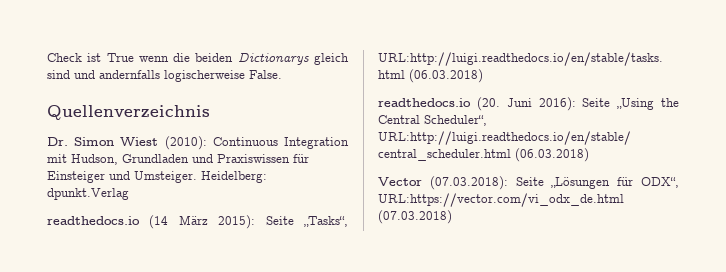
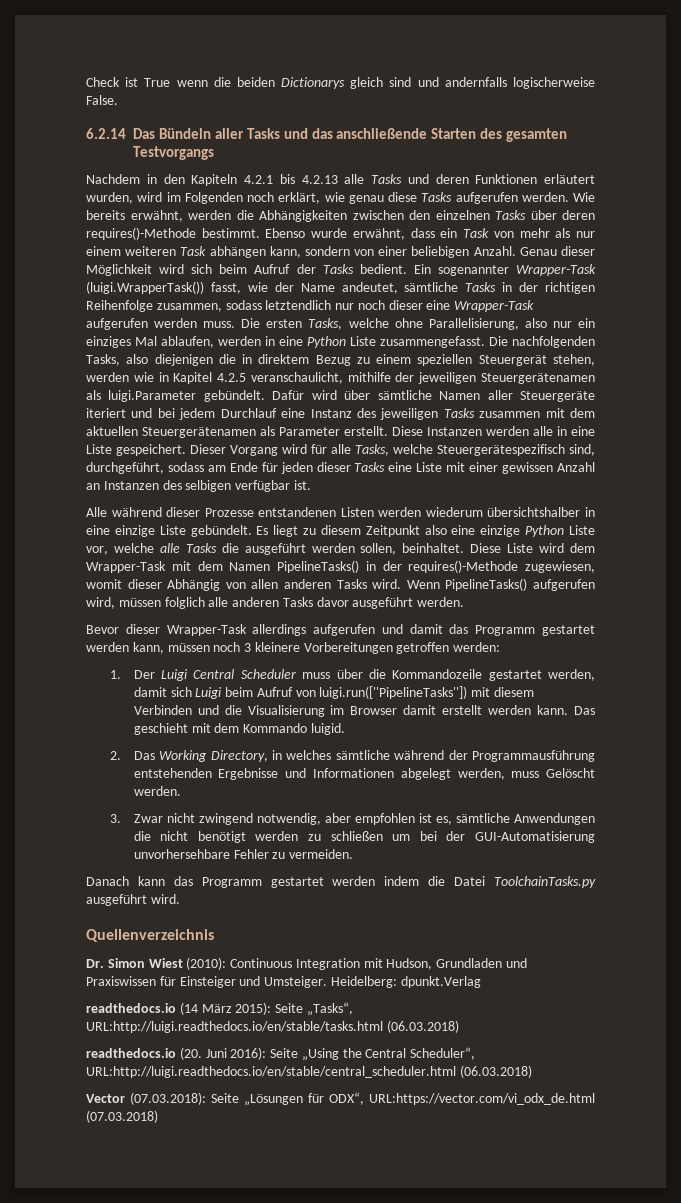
+ 6.2.14 Das Bündeln aller Tasks und das anschließende Starten des gesamten Testvorgangs
+ Nachdem in den Kapiteln 4.2.1 bis 4.2.13 alle Tasks und deren Funktionen erläutert wurden, wird im Folgenden noch erklärt, wie genau diese Tasks aufgerufen werden. Wie bereits erwähnt, werden die Abhängigkeiten zwischen den einzelnen Tasks über deren requires()-Methode bestimmt. Ebenso wurde erwähnt, dass ein Task von mehr als nur einem weiteren Task abhängen kann, sondern von einer beliebigen Anzahl. Genau dieser Möglichkeit wird sich beim Aufruf der Tasks bedient. Ein sogenannter Wrapper-Task (luigi.WrapperTask()) fasst, wie der Name andeutet, sämtliche Tasks in der richtigen Reihenfolge zusammen, sodass letztendlich nur noch dieser eine Wrapper-Task aufgerufen werden muss. Die ersten Tasks, welche ohne Parallelisierung, also nur ein einziges Mal ablaufen, werden in eine Python Liste zusammengefasst. Die nachfolgenden Tasks, also diejenigen die in direktem Bezug zu einem speziellen Steuergerät stehen, werden wie in Kapitel 4.2.5 veranschaulicht, mithilfe der jeweiligen Steuergerätenamen als luigi.Parameter gebündelt. Dafür wird über sämtliche Namen aller Steuergeräte iteriert und bei jedem Durchlauf eine Instanz des jeweiligen Tasks zusammen mit dem aktuellen Steuergerätenamen als Parameter erstellt. Diese Instanzen werden alle in eine Liste gespeichert. Dieser Vorgang wird für alle Tasks, welche Steuergerätespezifisch sind, durchgeführt, sodass am Ende für jeden dieser Tasks eine Liste mit einer gewissen Anzahl an Instanzen des selbigen verfügbar ist.
+ Alle während dieser Prozesse entstandenen Listen werden wiederum übersichtshalber in eine einzige Liste gebündelt. Es liegt zu diesem Zeitpunkt also eine einzige Python Liste vor, welche alle Tasks die ausgeführt werden sollen, beinhaltet. Diese Liste wird dem Wrapper-Task mit dem Namen PipelineTasks() in der requires()-Methode zugewiesen, womit dieser Abhängig von allen anderen Tasks wird. Wenn PipelineTasks() aufgerufen wird, müssen folglich alle anderen Tasks davor ausgeführt werden.
+ Bevor dieser Wrapper-Task allerdings aufgerufen und damit das Programm gestartet werden kann, müssen noch 3 kleinere Vorbereitungen getroffen werden:
+ 1. Der Luigi Central Scheduler muss über die Kommandozeile gestartet werden, damit sich Luigi beim Aufruf von luigi.run([''PipelineTasks'']) mit diesem Verbinden und die Visualisierung im Browser damit erstellt werden kann. Das geschieht mit dem Kommando luigid.
+ 2. Das Working Directory, in welches sämtliche während der Programmausführung entstehenden Ergebnisse und Informationen abgelegt werden, muss Gelöscht werden.
+ 3. Zwar nicht zwingend notwendig, aber empfohlen ist es, sämtliche Anwendungen die nicht benötigt werden zu schließen um bei der GUI-Automatisierung unvorhersehbare Fehler zu vermeiden.
+ Danach kann das Programm gestartet werden indem die Datei ToolchainTasks.py ausgeführt wird.

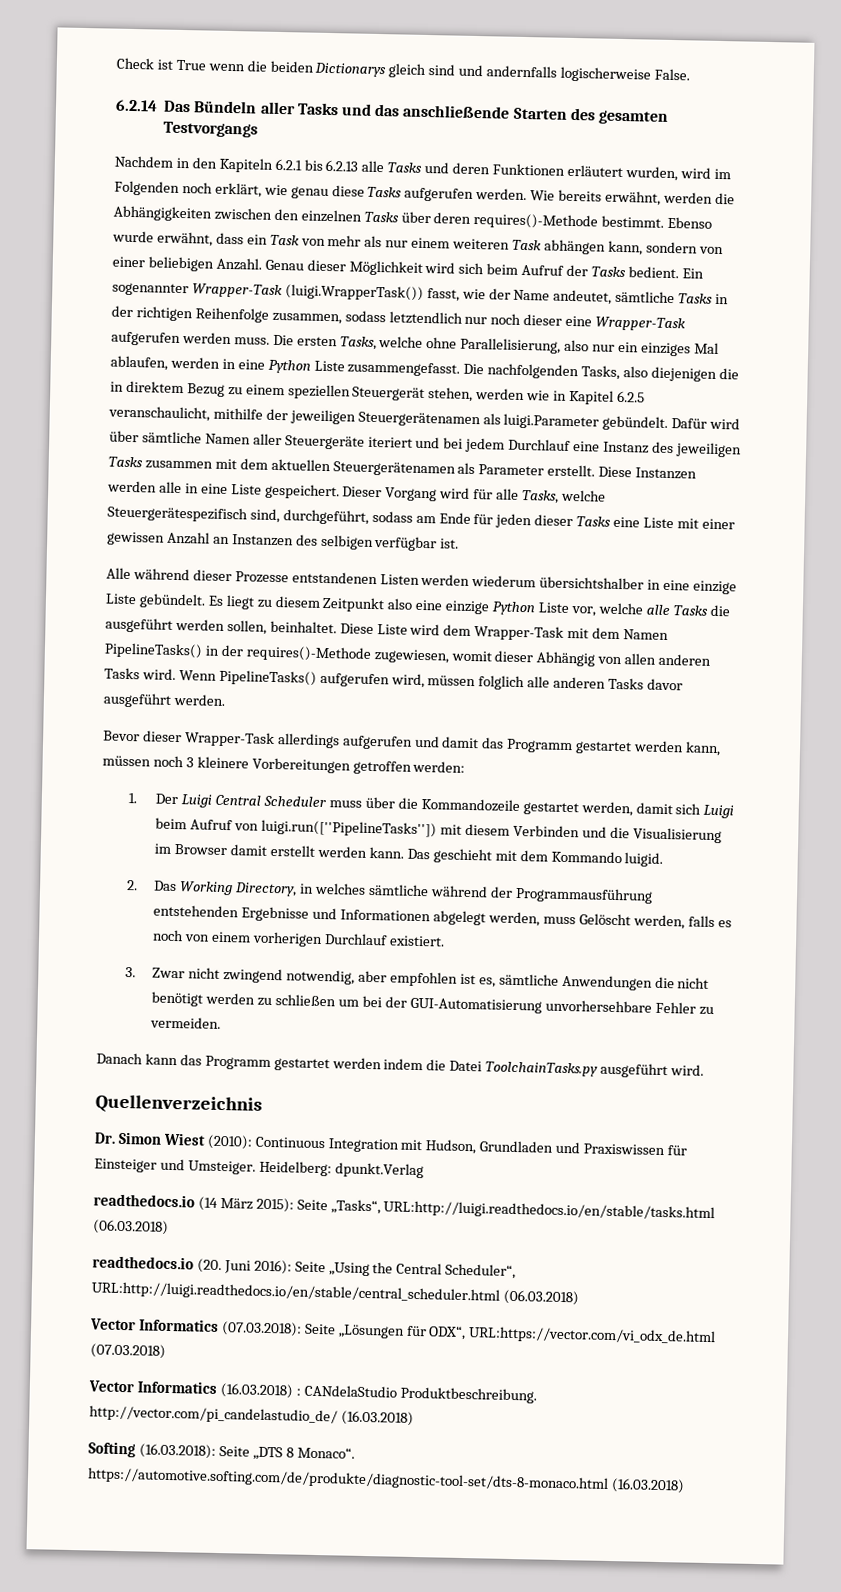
- Nachdem in den Kapiteln 4.2.1 bis 4.2.13 alle Tasks und deren Funktionen erläutert wurden, wird im Folgenden noch erklärt, wie genau diese Tasks aufgerufen werden.
+ Nachdem in den Kapiteln 6.2.1 bis 6.2.13 alle Tasks und deren Funktionen erläutert wurden, wird im Folgenden noch erklärt, wie genau diese Tasks aufgerufen werden.
- Die nachfolgenden Tasks, also diejenigen die in direktem Bezug zu einem speziellen Steuergerät stehen, werden wie in Kapitel 4.2.5 veranschaulicht, mithilfe der jeweiligen Steuergerätenamen als luigi.Parameter gebündelt.
+ Die nachfolgenden Tasks, also diejenigen die in direktem Bezug zu einem speziellen Steuergerät stehen, werden wie in Kapitel 6.2.5 veranschaulicht, mithilfe der jeweiligen Steuergerätenamen als luigi.Parameter gebündelt.
- 2. Das Working Directory, in welches sämtliche während der Programmausführung entstehenden Ergebnisse und Informationen abgelegt werden, muss Gelöscht werden.
+ 2. Das Working Directory, in welches sämtliche während der Programmausführung entstehenden Ergebnisse und Informationen abgelegt werden, muss Gelöscht werden, falls es noch von einem vorherigen Durchlauf existiert.
- Vector (07.03.2018): Seite „Lösungen für ODX“, URL:https://vector.com/vi_odx_de.html (07.03.2018)
+ Vector Informatics (07.03.2018): Seite „Lösungen für ODX“, URL:https://vector.com/vi_odx_de.html (07.03.2018)
+ Vector Informatics (16.03.2018) : CANdelaStudio Produktbeschreibung. http://vector.com/pi_candelastudio_de/ (16.03.2018)
+ Softing (16.03.2018): Seite „DTS 8 Monaco“. https://automotive.softing.com/de/produkte/diagnostic-tool-set/dts-8-monaco.html (16.03.2018)

